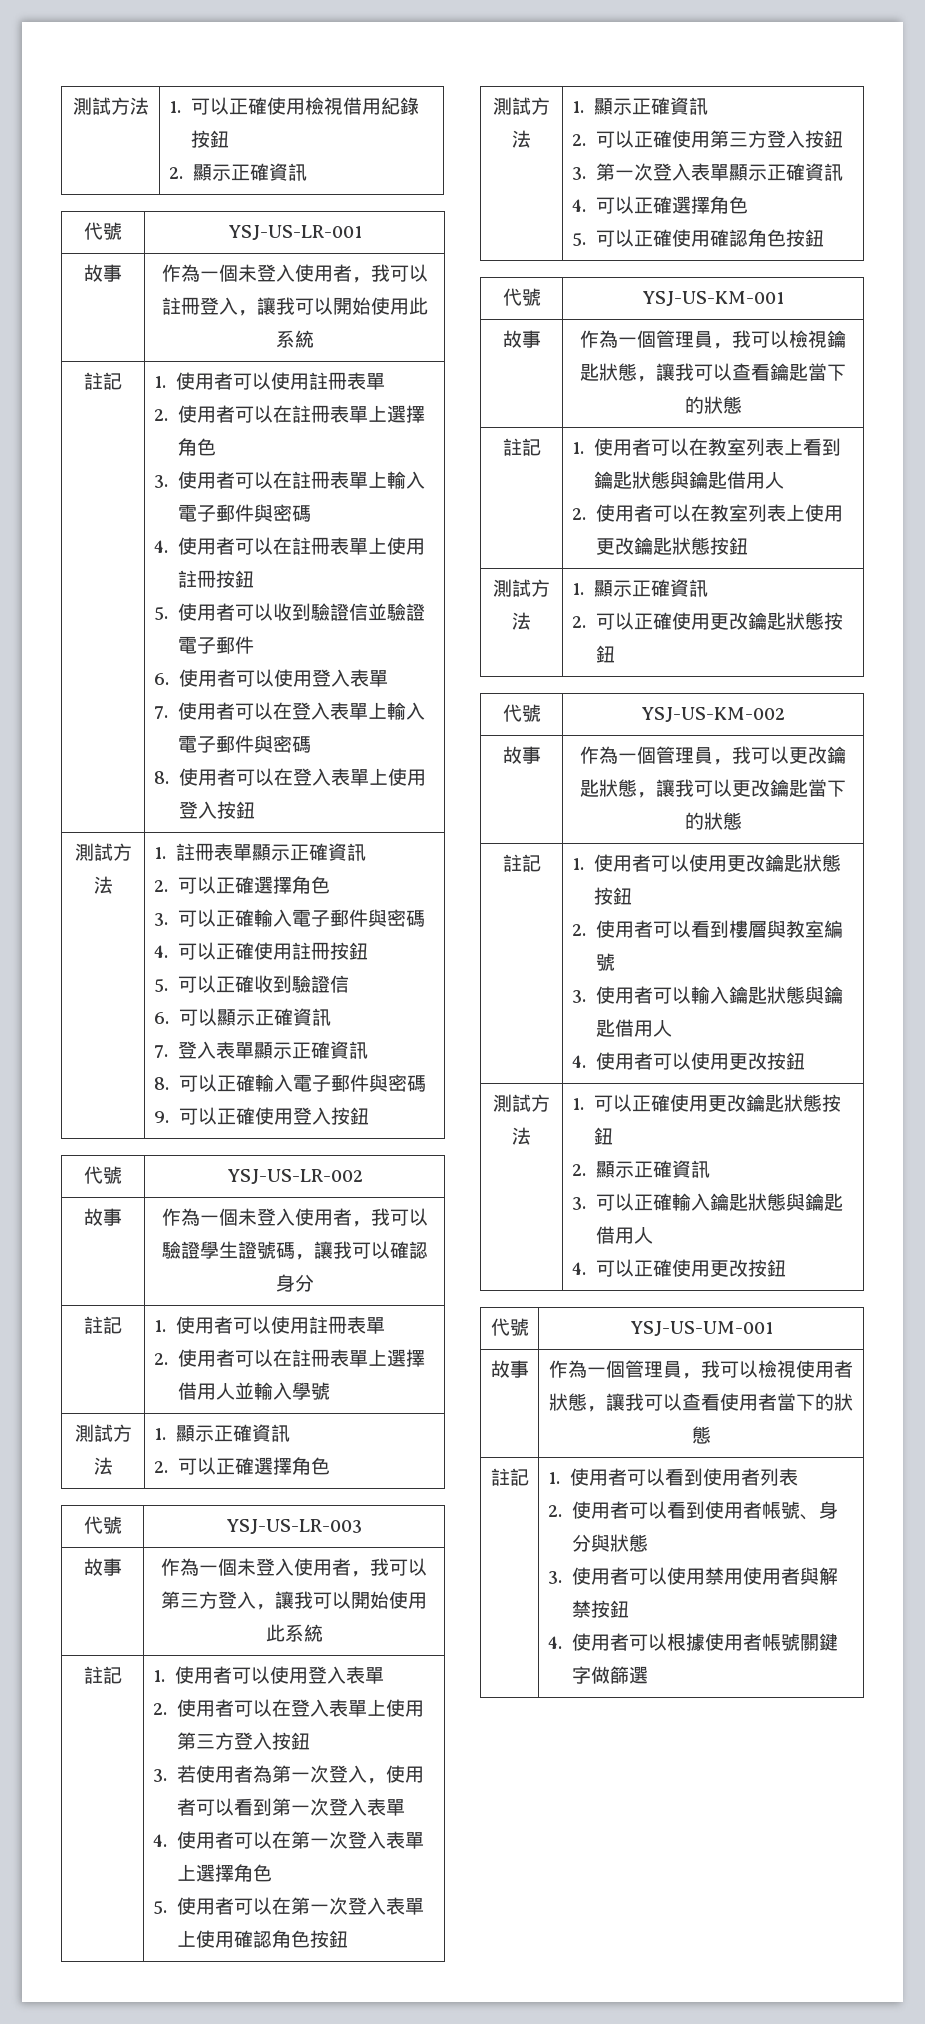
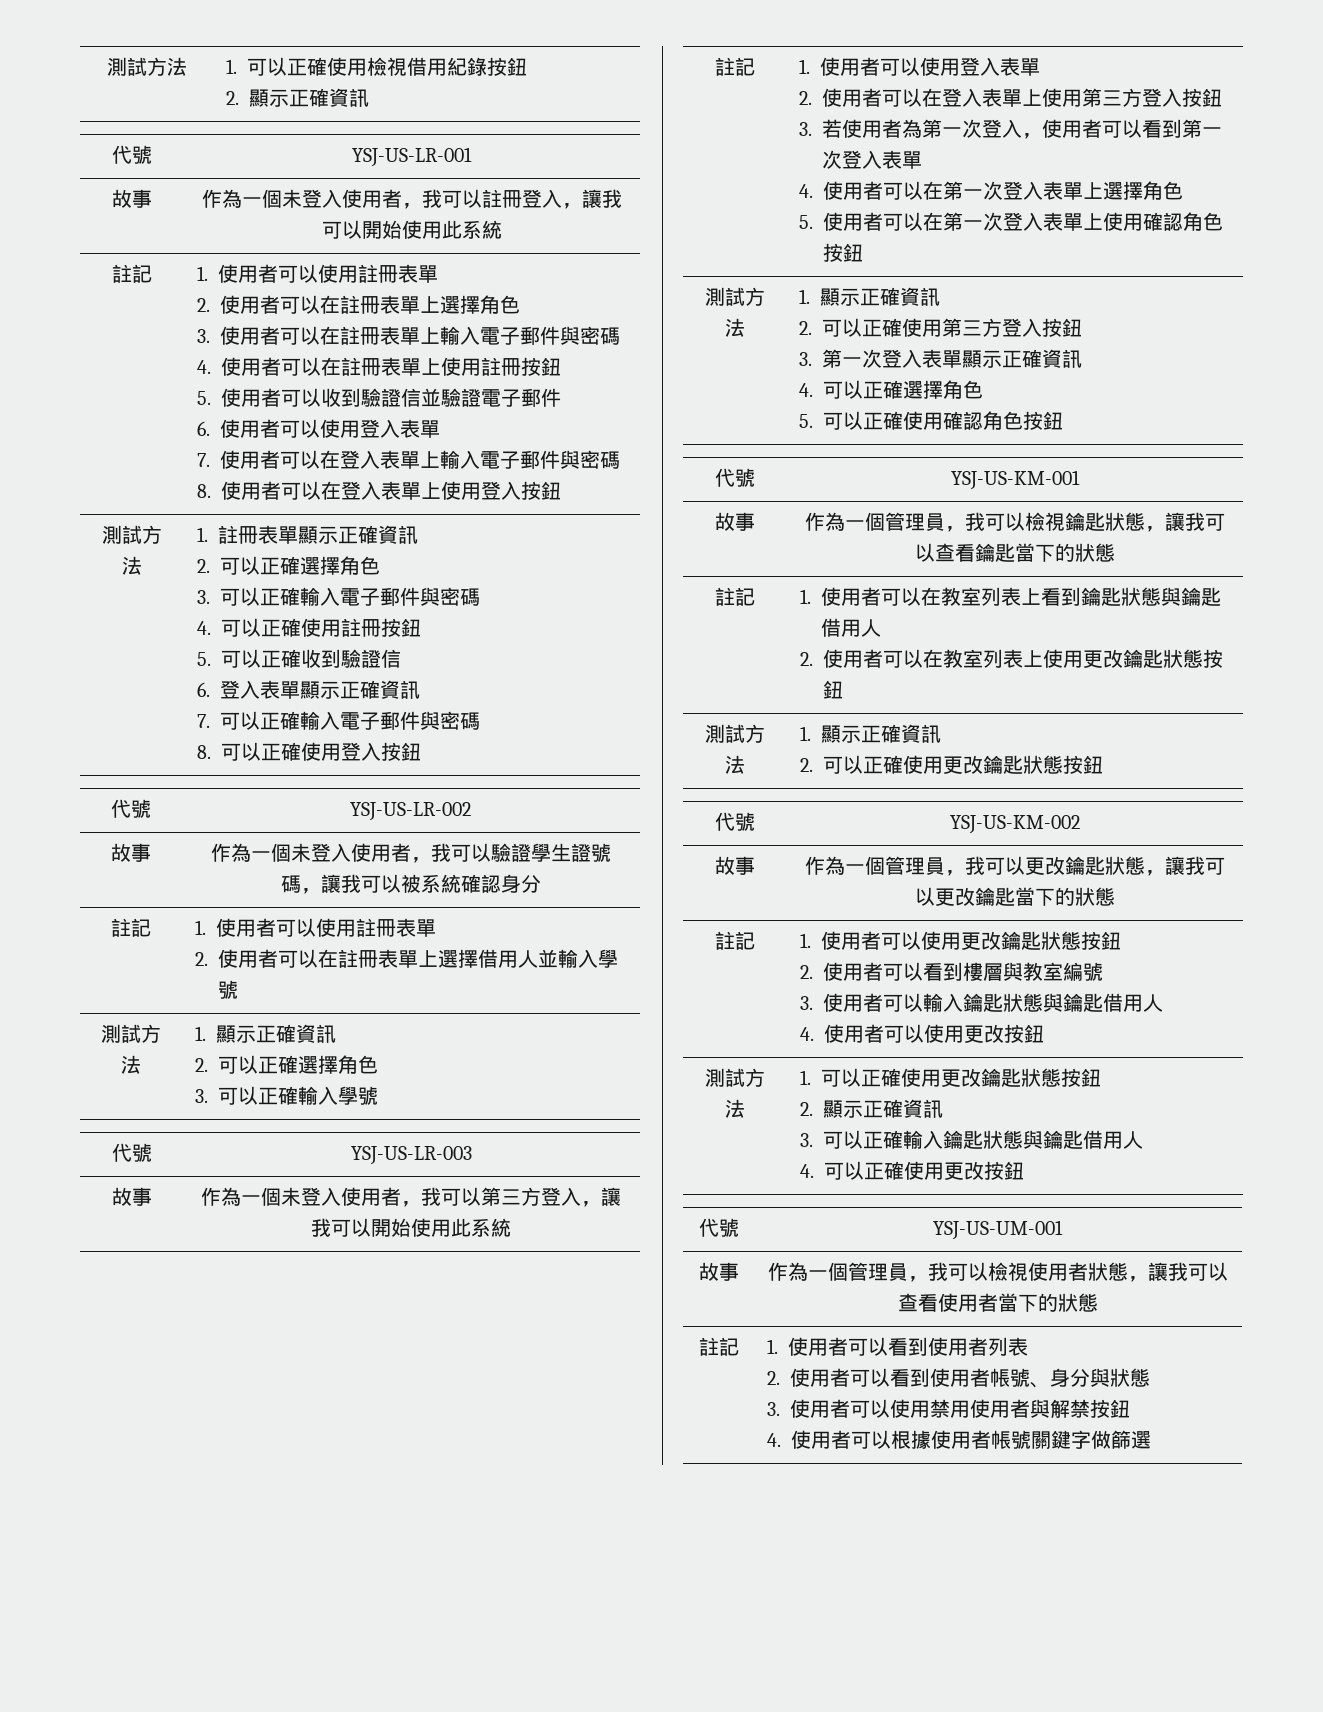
- 6.可以顯示正確資訊
- 7.登入表單顯示正確資訊
- 8.可以正確輸入電子郵件與密碼
- 9.可以正確使用登入按鈕
+ 6.登入表單顯示正確資訊
+ 7.可以正確輸入電子郵件與密碼
+ 8.可以正確使用登入按鈕
- 故事 | 作為一個未登入使用者，我可以驗證學生證號碼，讓我可以確認身分
+ 故事 | 作為一個未登入使用者，我可以驗證學生證號碼，讓我可以被系統確認身分
  註記 | 1.使用者可以使用註冊表單
  2.使用者可以在註冊表單上選擇借用人並輸入學號
  測試方法 | 1.顯示正確資訊
  2.可以正確選擇角色
+ 3.可以正確輸入學號

